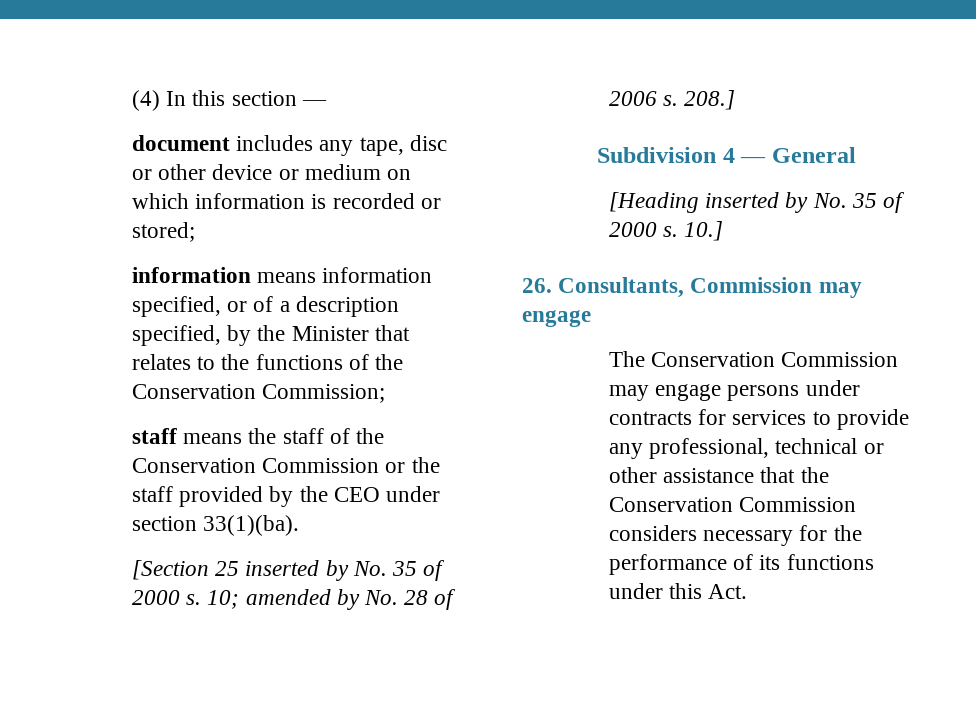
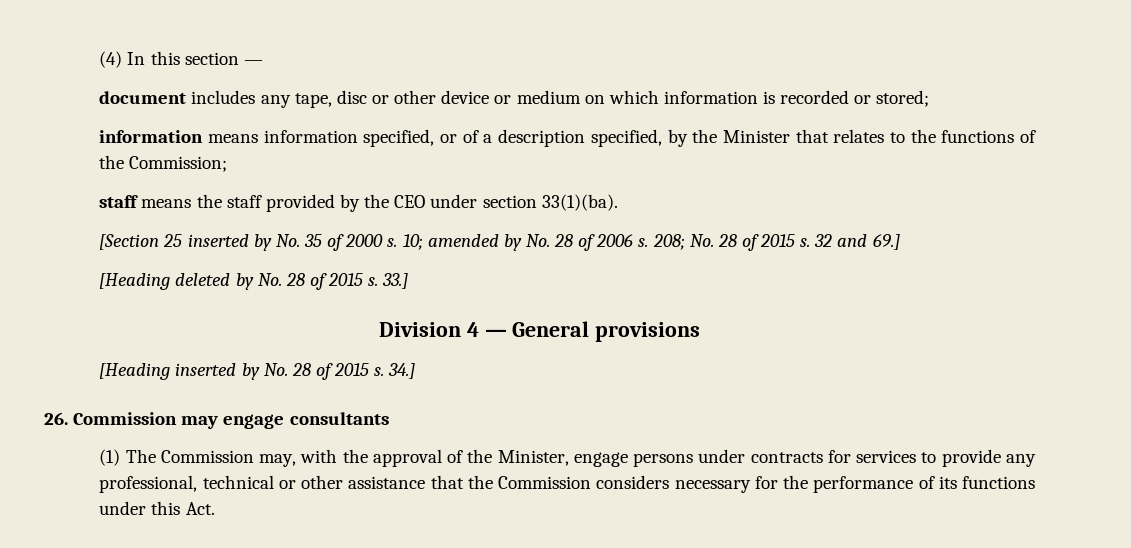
- information means information specified, or of a description specified, by the Minister that relates to the functions of the Conservation Commission;
+ information means information specified, or of a description specified, by the Minister that relates to the functions of the Commission;
- staff means the staff of the Conservation Commission or the staff provided by the CEO under section 33(1)(ba).
+ staff means the staff provided by the CEO under section 33(1)(ba).
- 208.]
- Subdivision 4 — General
+ 208; No. 28 of 2015 s. 32 and 69.]
+ [Heading deleted by No. 28 of 2015 s. 33.]
+ Division 4 — General provisions
- [Heading inserted by No. 35 of 2000 s. 10.]
+ [Heading inserted by No. 28 of 2015 s. 34.]
- 26. Consultants, Commission may engage
- The Conservation Commission may engage persons under contracts for services to provide any professional, technical or other assistance that the Conservation Commission considers necessary for the performance of its functions under this Act.
+ 26. Commission may engage consultants
+ (1) The Commission may, with the approval of the Minister, engage persons under contracts for services to provide any professional, technical or other assistance that the Commission considers necessary for the performance of its functions under this Act.

